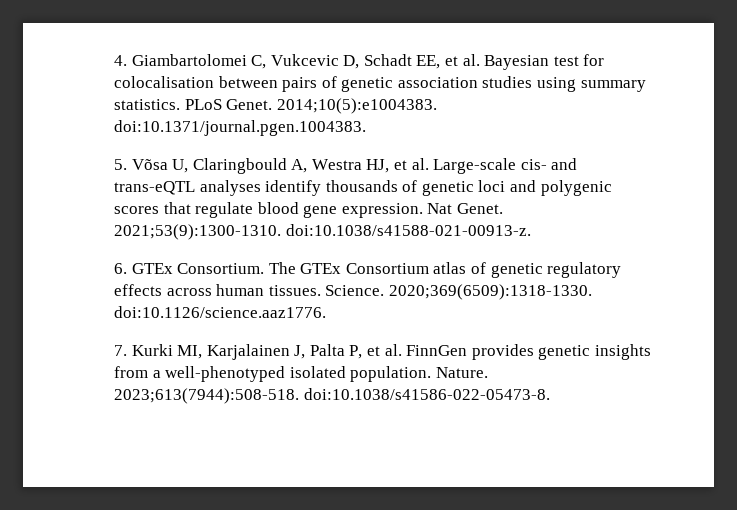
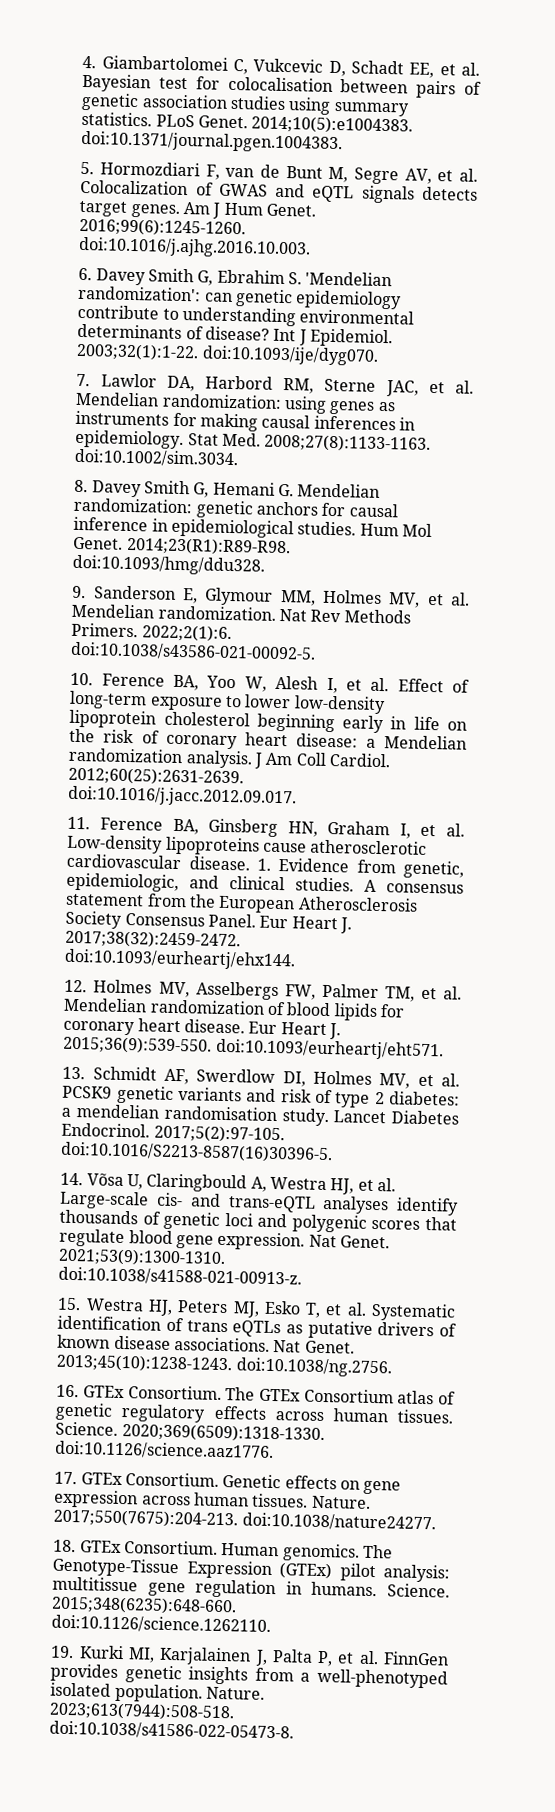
- 5. Võsa U, Claringbould A, Westra HJ, et al. Large-scale cis- and trans-eQTL analyses identify thousands of genetic loci and polygenic scores that regulate blood gene expression.
+ 5. Hormozdiari F, van de Bunt M, Segre AV, et al. Colocalization of GWAS and eQTL signals detects target genes. Am J Hum Genet. 2016;99(6):1245-1260. doi:10.1016/j.ajhg.2016.10.003.
+ 6. Davey Smith G, Ebrahim S. 'Mendelian randomization': can genetic epidemiology contribute to understanding environmental determinants of disease? Int J Epidemiol. 2003;32(1):1-22. doi:10.1093/ije/dyg070.
+ 7. Lawlor DA, Harbord RM, Sterne JAC, et al. Mendelian randomization: using genes as instruments for making causal inferences in epidemiology. Stat Med. 2008;27(8):1133-1163. doi:10.1002/sim.3034.
+ 8. Davey Smith G, Hemani G. Mendelian randomization: genetic anchors for causal inference in epidemiological studies. Hum Mol Genet. 2014;23(R1):R89-R98. doi:10.1093/hmg/ddu328.
+ 9. Sanderson E, Glymour MM, Holmes MV, et al. Mendelian randomization. Nat Rev Methods Primers. 2022;2(1):6. doi:10.1038/s43586-021-00092-5.
+ 10. Ference BA, Yoo W, Alesh I, et al. Effect of long-term exposure to lower low-density lipoprotein cholesterol beginning early in life on the risk of coronary heart disease: a Mendelian randomization analysis. J Am Coll Cardiol. 2012;60(25):2631-2639. doi:10.1016/j.jacc.2012.09.017.
+ 11. Ference BA, Ginsberg HN, Graham I, et al. Low-density lipoproteins cause atherosclerotic cardiovascular disease. 1. Evidence from genetic, epidemiologic, and clinical studies. A consensus statement from the European Atherosclerosis Society Consensus Panel. Eur Heart J. 2017;38(32):2459-2472. doi:10.1093/eurheartj/ehx144.
+ 12. Holmes MV, Asselbergs FW, Palmer TM, et al. Mendelian randomization of blood lipids for coronary heart disease. Eur Heart J. 2015;36(9):539-550. doi:10.1093/eurheartj/eht571.
+ 13. Schmidt AF, Swerdlow DI, Holmes MV, et al. PCSK9 genetic variants and risk of type 2 diabetes: a mendelian randomisation study. Lancet Diabetes Endocrinol. 2017;5(2):97-105. doi:10.1016/S2213-8587(16)30396-5.
+ 14. Võsa U, Claringbould A, Westra HJ, et al. Large-scale cis- and trans-eQTL analyses identify thousands of genetic loci and polygenic scores that regulate blood gene expression.
- 6. GTEx Consortium.
+ 15. Westra HJ, Peters MJ, Esko T, et al. Systematic identification of trans eQTLs as putative drivers of known disease associations. Nat Genet. 2013;45(10):1238-1243. doi:10.1038/ng.2756.
+ 16. GTEx Consortium.
- 7. Kurki MI, Karjalainen J, Palta P, et al. FinnGen provides genetic insights from a well-phenotyped isolated population.
+ 17. GTEx Consortium. Genetic effects on gene expression across human tissues. Nature. 2017;550(7675):204-213. doi:10.1038/nature24277.
+ 18. GTEx Consortium. Human genomics. The Genotype-Tissue Expression (GTEx) pilot analysis: multitissue gene regulation in humans. Science. 2015;348(6235):648-660. doi:10.1126/science.1262110.
+ 19. Kurki MI, Karjalainen J, Palta P, et al. FinnGen provides genetic insights from a well-phenotyped isolated population.

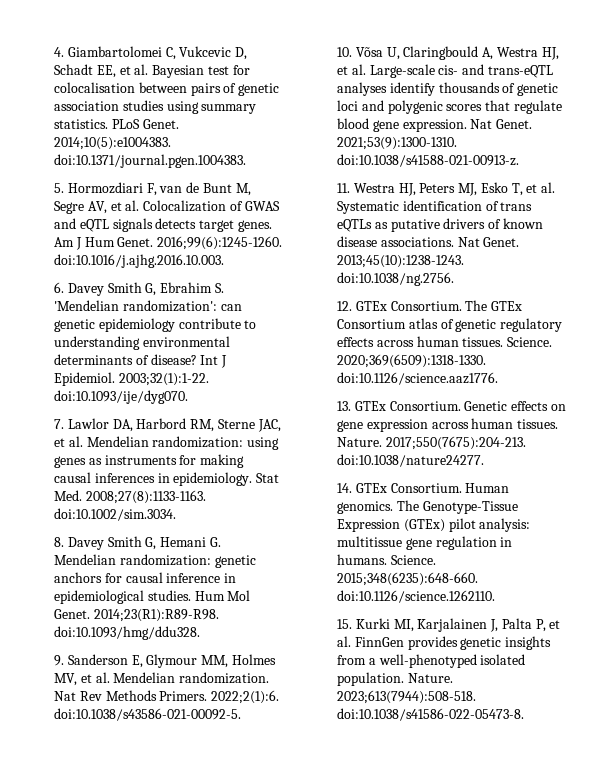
- 10. Ference BA, Yoo W, Alesh I, et al. Effect of long-term exposure to lower low-density lipoprotein cholesterol beginning early in life on the risk of coronary heart disease: a Mendelian randomization analysis. J Am Coll Cardiol. 2012;60(25):2631-2639. doi:10.1016/j.jacc.2012.09.017.
- 11. Ference BA, Ginsberg HN, Graham I, et al. Low-density lipoproteins cause atherosclerotic cardiovascular disease. 1. Evidence from genetic, epidemiologic, and clinical studies. A consensus statement from the European Atherosclerosis Society Consensus Panel. Eur Heart J. 2017;38(32):2459-2472. doi:10.1093/eurheartj/ehx144.
- 12. Holmes MV, Asselbergs FW, Palmer TM, et al. Mendelian randomization of blood lipids for coronary heart disease. Eur Heart J. 2015;36(9):539-550. doi:10.1093/eurheartj/eht571.
- 13. Schmidt AF, Swerdlow DI, Holmes MV, et al. PCSK9 genetic variants and risk of type 2 diabetes: a mendelian randomisation study. Lancet Diabetes Endocrinol. 2017;5(2):97-105. doi:10.1016/S2213-8587(16)30396-5.
- 14. Võsa U, Claringbould A, Westra HJ, et al. Large-scale cis- and trans-eQTL analyses identify thousands of genetic loci and polygenic scores that regulate blood gene expression.
+ 10. Võsa U, Claringbould A, Westra HJ, et al. Large-scale cis- and trans-eQTL analyses identify thousands of genetic loci and polygenic scores that regulate blood gene expression.
- 15. Westra HJ, Peters MJ, Esko T, et al. Systematic identification of trans eQTLs as putative drivers of known disease associations.
+ 11. Westra HJ, Peters MJ, Esko T, et al. Systematic identification of trans eQTLs as putative drivers of known disease associations.
- 16. GTEx Consortium.
+ 12. GTEx Consortium.
- 17. GTEx Consortium.
+ 13. GTEx Consortium.
- 18. GTEx Consortium.
+ 14. GTEx Consortium.
- 19. Kurki MI, Karjalainen J, Palta P, et al. FinnGen provides genetic insights from a well-phenotyped isolated population.
+ 15. Kurki MI, Karjalainen J, Palta P, et al. FinnGen provides genetic insights from a well-phenotyped isolated population.

